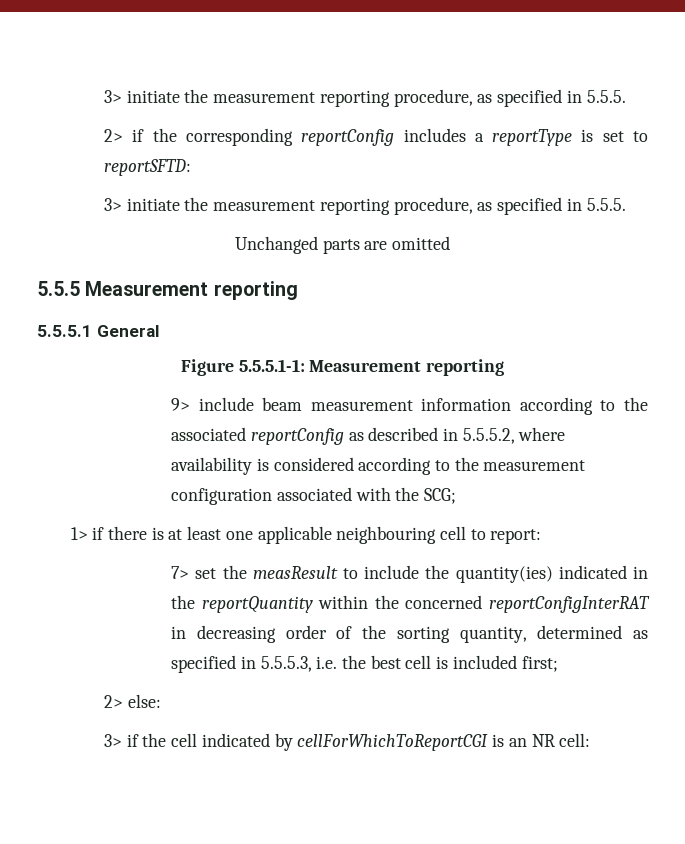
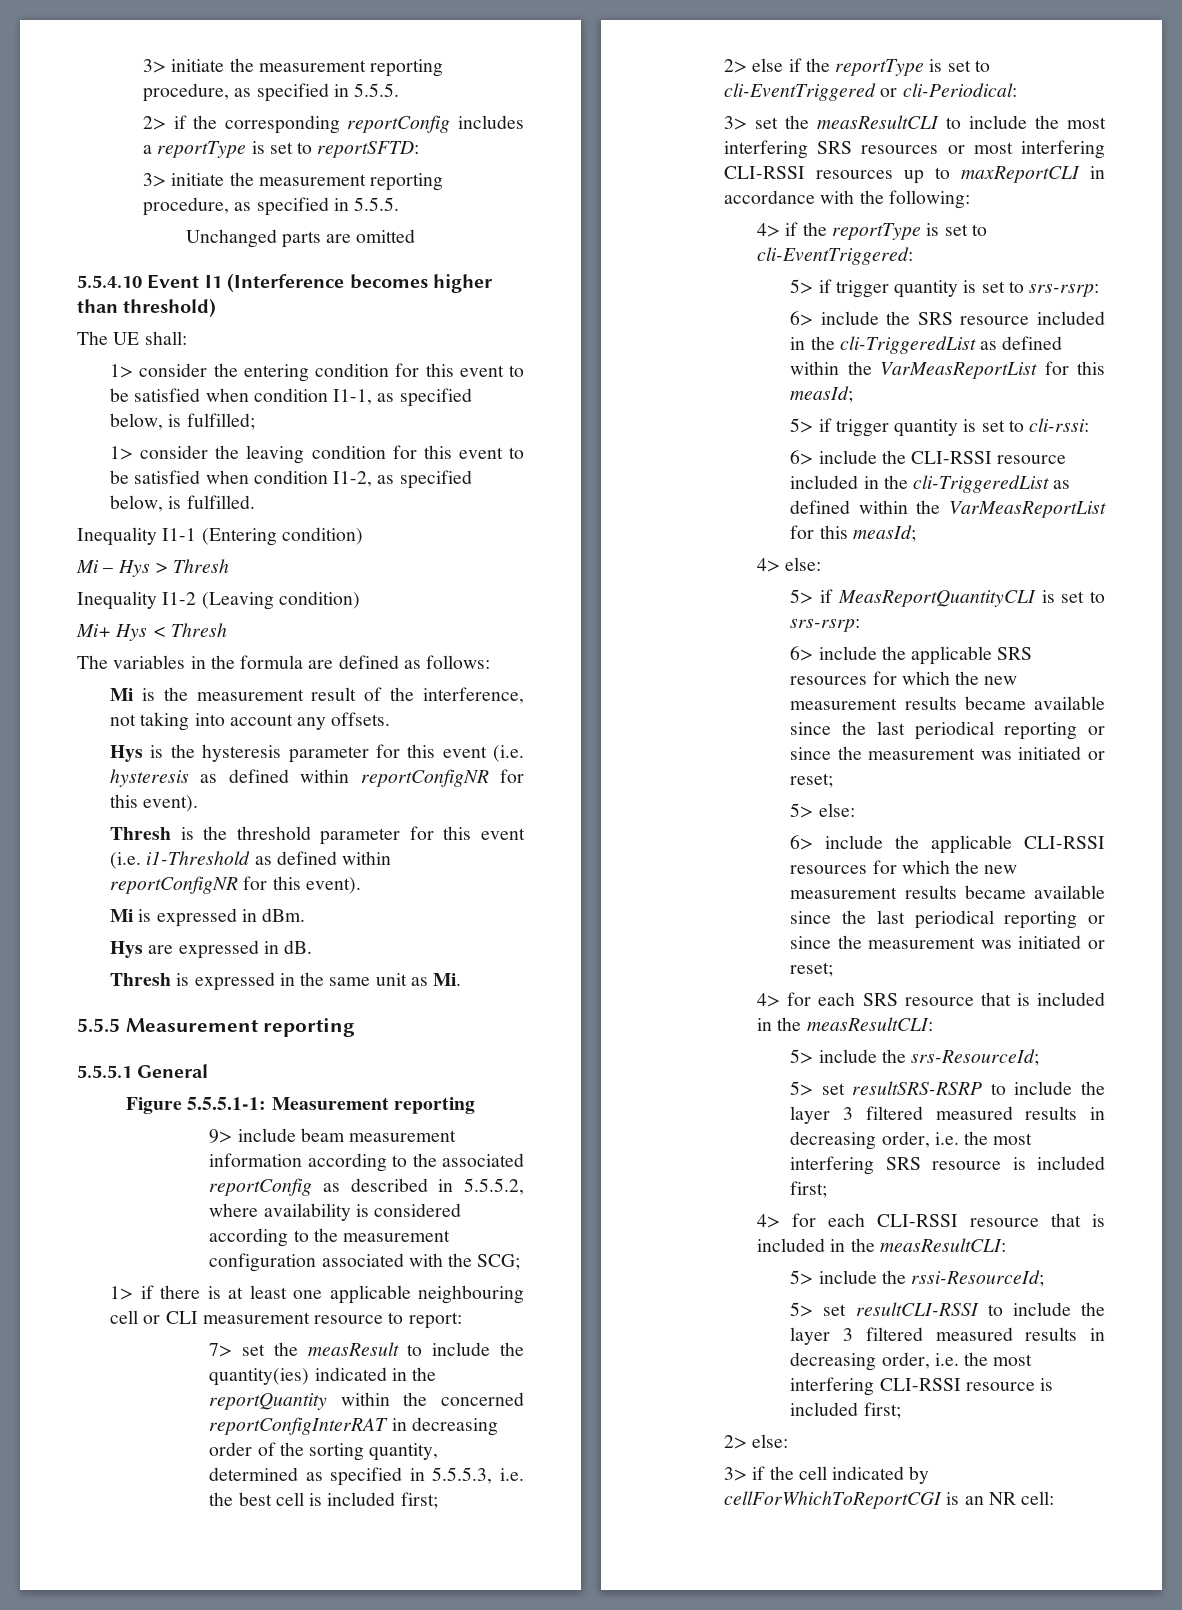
+ 5.5.4.10 Event I1 (Interference becomes higher than threshold)
+ The UE shall:
+ 1> consider the entering condition for this event to be satisfied when condition I1-1, as specified below, is fulfilled;
+ 1> consider the leaving condition for this event to be satisfied when condition I1-2, as specified below, is fulfilled.
+ Inequality I1-1 (Entering condition)
+ Mi – Hys > Thresh
+ Inequality I1-2 (Leaving condition)
+ Mi+ Hys < Thresh
+ The variables in the formula are defined as follows:
+ Mi is the measurement result of the interference, not taking into account any offsets.
+ Hys is the hysteresis parameter for this event (i.e. hysteresis as defined within reportConfigNR for this event).
+ Thresh is the threshold parameter for this event (i.e. i1-Threshold as defined within reportConfigNR for this event).
+ Mi is expressed in dBm.
+ Hys are expressed in dB.
+ Thresh is expressed in the same unit as Mi.
- 1> if there is at least one applicable neighbouring cell to report:
+ 1> if there is at least one applicable neighbouring cell or CLI measurement resource to report:
+ 2> else if the reportType is set to cli-EventTriggered or cli-Periodical:
+ 3> set the measResultCLI to include the most interfering SRS resources or most interfering CLI-RSSI resources up to maxReportCLI in accordance with the following:
+ 4> if the reportType is set to cli-EventTriggered:
+ 5> if trigger quantity is set to srs-rsrp:
+ 6> include the SRS resource included in the cli-TriggeredList as defined within the VarMeasReportList for this measId;
+ 5> if trigger quantity is set to cli-rssi:
+ 6> include the CLI-RSSI resource included in the cli-TriggeredList as defined within the VarMeasReportList for this measId;
+ 4> else:
+ 5> if MeasReportQuantityCLI is set to srs-rsrp:
+ 6> include the applicable SRS resources for which the new measurement results became available since the last periodical reporting or since the measurement was initiated or reset;
+ 5> else:
+ 6> include the applicable CLI-RSSI resources for which the new measurement results became available since the last periodical reporting or since the measurement was initiated or reset;
+ 4> for each SRS resource that is included in the measResultCLI:
+ 5> include the srs-ResourceId;
+ 5> set resultSRS-RSRP to include the layer 3 filtered measured results in decreasing order, i.e. the most interfering SRS resource is included first;
+ 4> for each CLI-RSSI resource that is included in the measResultCLI:
+ 5> include the rssi-ResourceId;
+ 5> set resultCLI-RSSI to include the layer 3 filtered measured results in decreasing order, i.e. the most interfering CLI-RSSI resource is included first;

